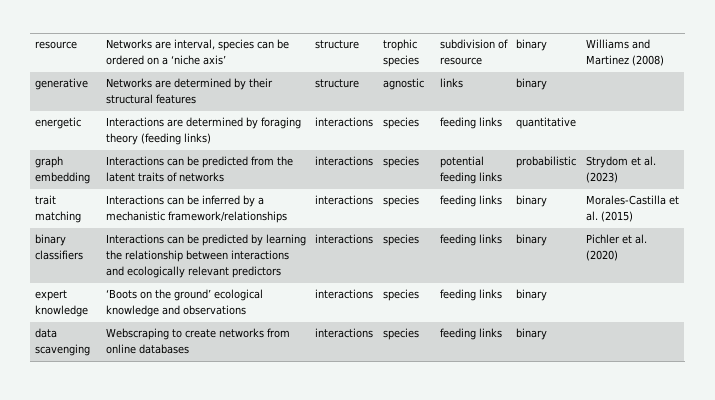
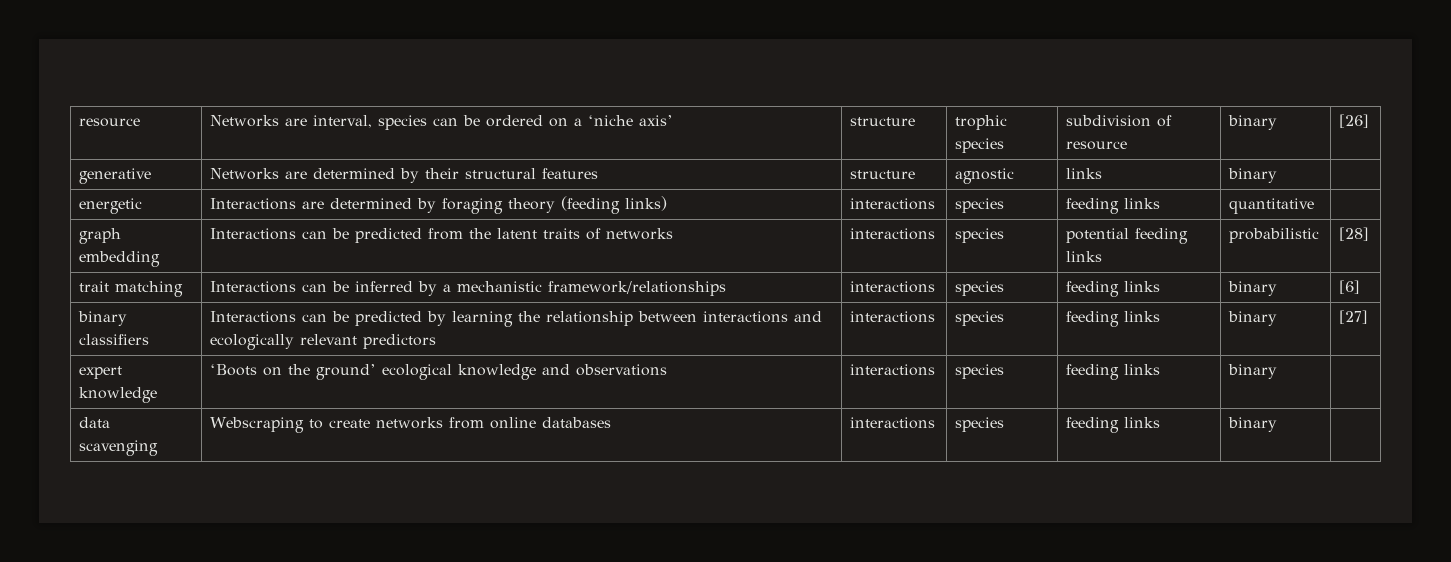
- resource | Networks are interval, species can be ordered on a ‘niche axis’ | structure | trophic species | subdivision of resource | binary | Williams and Martinez (2008)
+ resource | Networks are interval, species can be ordered on a ‘niche axis’ | structure | trophic species | subdivision of resource | binary | [26]
- graph embedding | Interactions can be predicted from the latent traits of networks | interactions | species | potential feeding links | probabilistic | Strydom et al. (2023)
+ graph embedding | Interactions can be predicted from the latent traits of networks | interactions | species | potential feeding links | probabilistic | [28]
- trait matching | Interactions can be inferred by a mechanistic framework/relationships | interactions | species | feeding links | binary | Morales-Castilla et al. (2015)
+ trait matching | Interactions can be inferred by a mechanistic framework/relationships | interactions | species | feeding links | binary | [6]
- binary classifiers | Interactions can be predicted by learning the relationship between interactions and ecologically relevant predictors | interactions | species | feeding links | binary | Pichler et al. (2020)
+ binary classifiers | Interactions can be predicted by learning the relationship between interactions and ecologically relevant predictors | interactions | species | feeding links | binary | [27]

